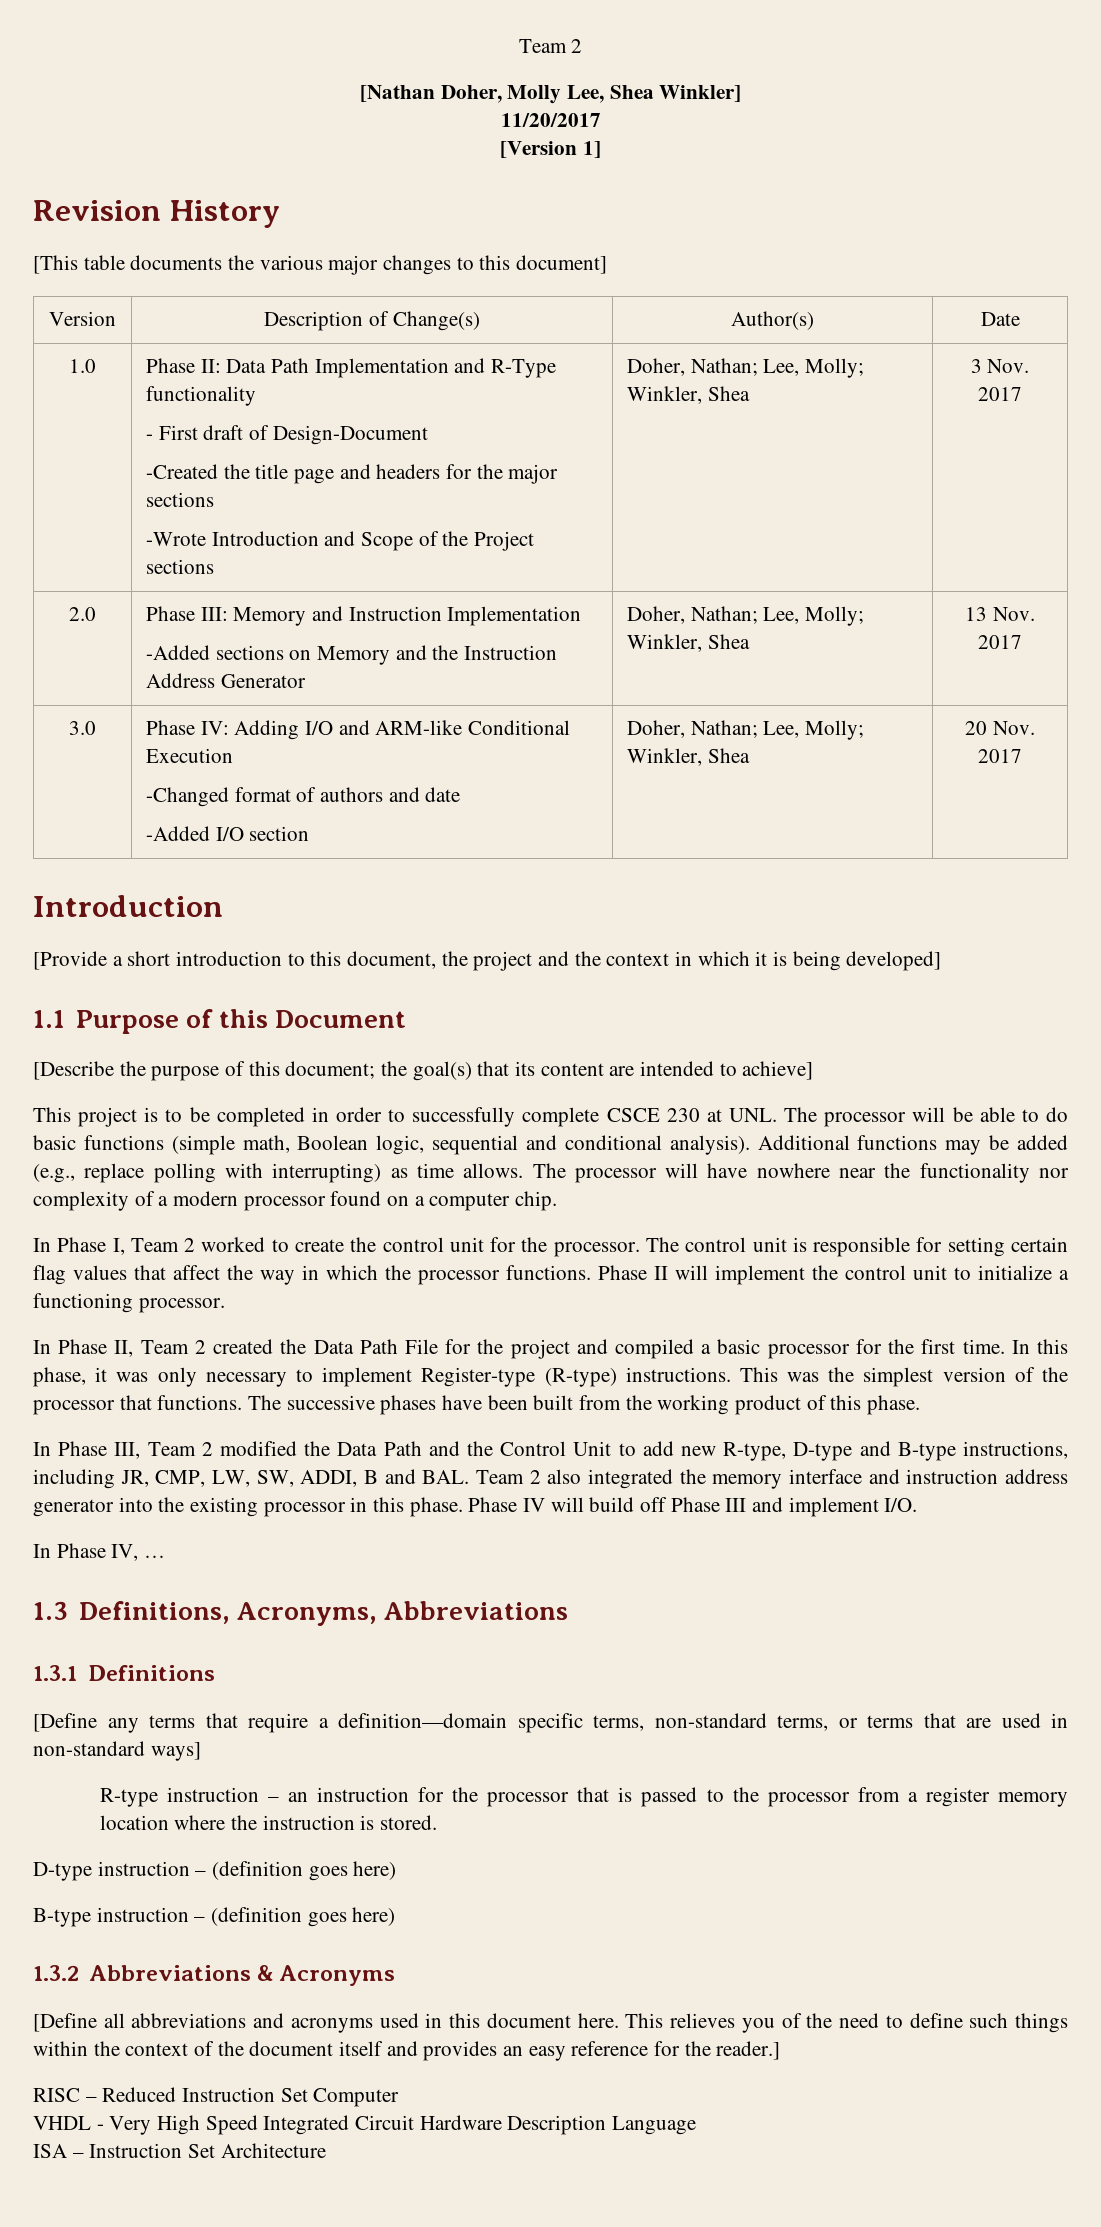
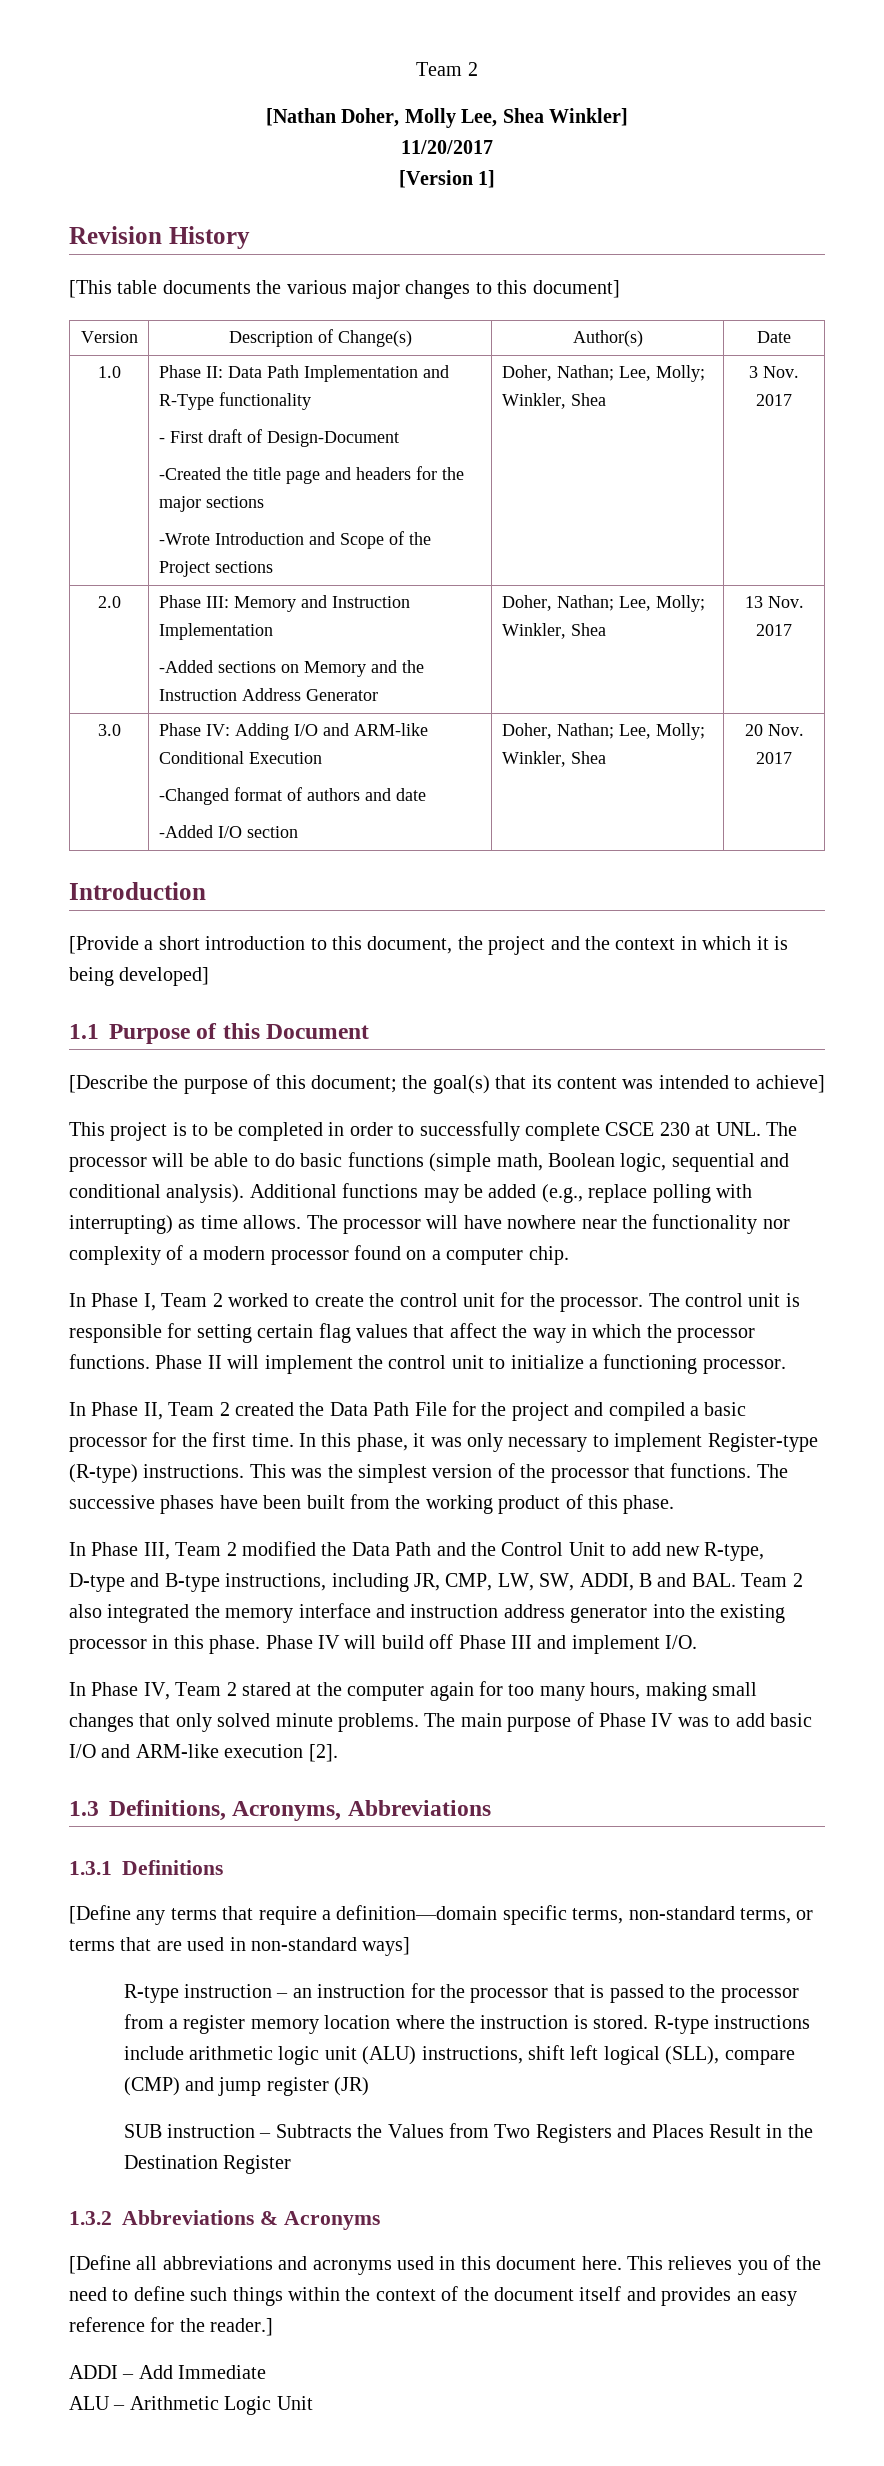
- [Describe the purpose of this document; the goal(s) that its content are intended to achieve]
+ [Describe the purpose of this document; the goal(s) that its content was intended to achieve]
- In Phase IV, …
+ In Phase IV, Team 2 stared at the computer again for too many hours, making small changes that only solved minute problems. The main purpose of Phase IV was to add basic I/O and ARM-like execution [2].
- R-type instruction – an instruction for the processor that is passed to the processor from a register memory location where the instruction is stored.
- D-type instruction – (definition goes here)
- B-type instruction – (definition goes here)
+ R-type instruction – an instruction for the processor that is passed to the processor from a register memory location where the instruction is stored. R-type instructions include arithmetic logic unit (ALU) instructions, shift left logical (SLL), compare (CMP) and jump register (JR)
+ SUB instruction – Subtracts the Values from Two Registers and Places Result in the Destination Register
- RISC – Reduced Instruction Set Computer
- VHDL - Very High Speed Integrated Circuit Hardware Description Language
- ISA – Instruction Set Architecture
+ ADDI – Add Immediate
+ ALU – Arithmetic Logic Unit

